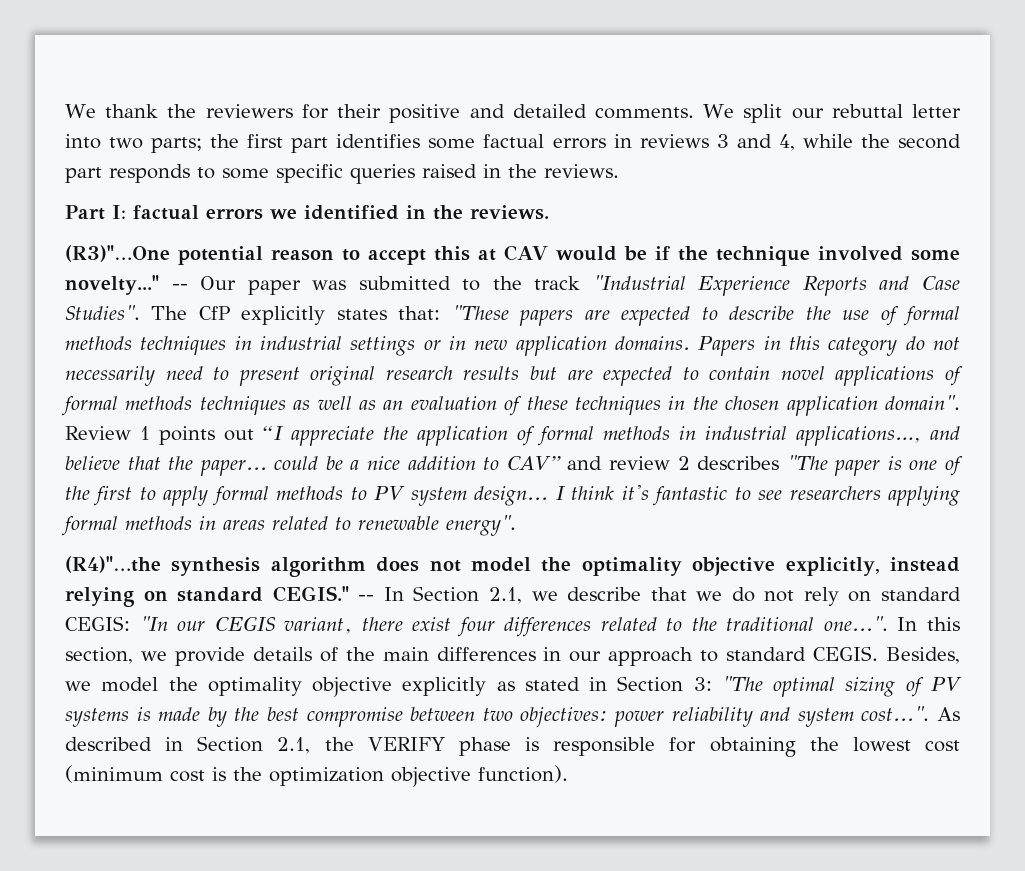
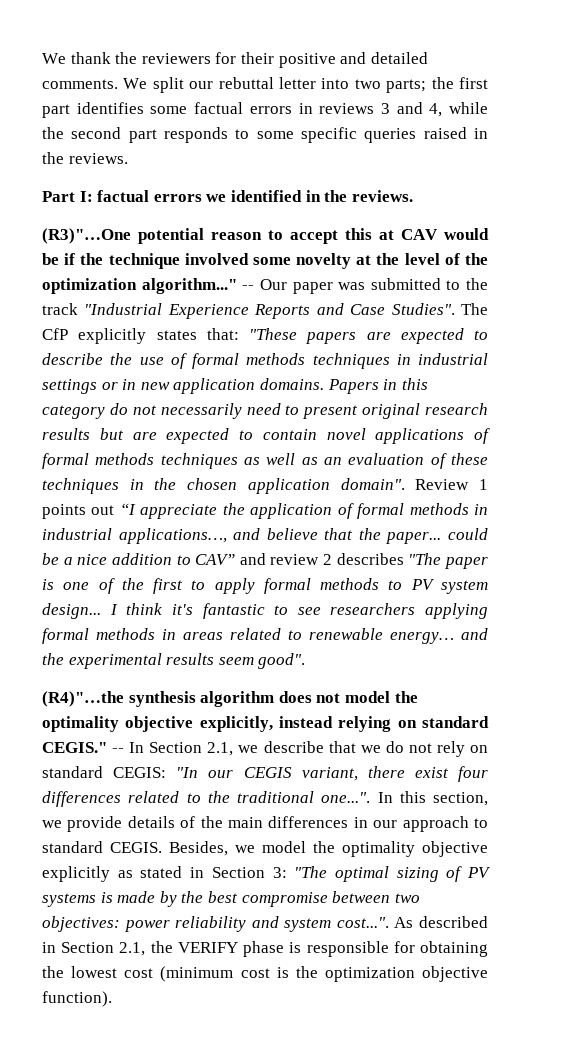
- (R3)"…One potential reason to accept this at CAV would be if the technique involved some novelty..."
+ (R3)"…One potential reason to accept this at CAV would be if the technique involved some novelty at the level of the optimization algorithm..."
- I think it's fantastic to see researchers applying formal methods in areas related to renewable energy".
+ I think it's fantastic to see researchers applying formal methods in areas related to renewable energy… and the experimental results seem good".

